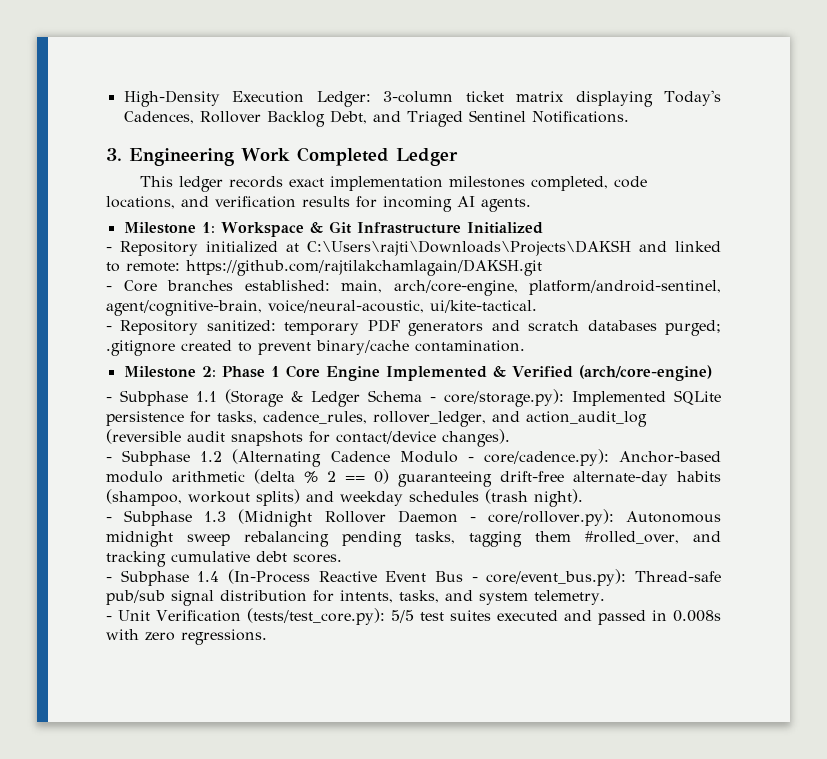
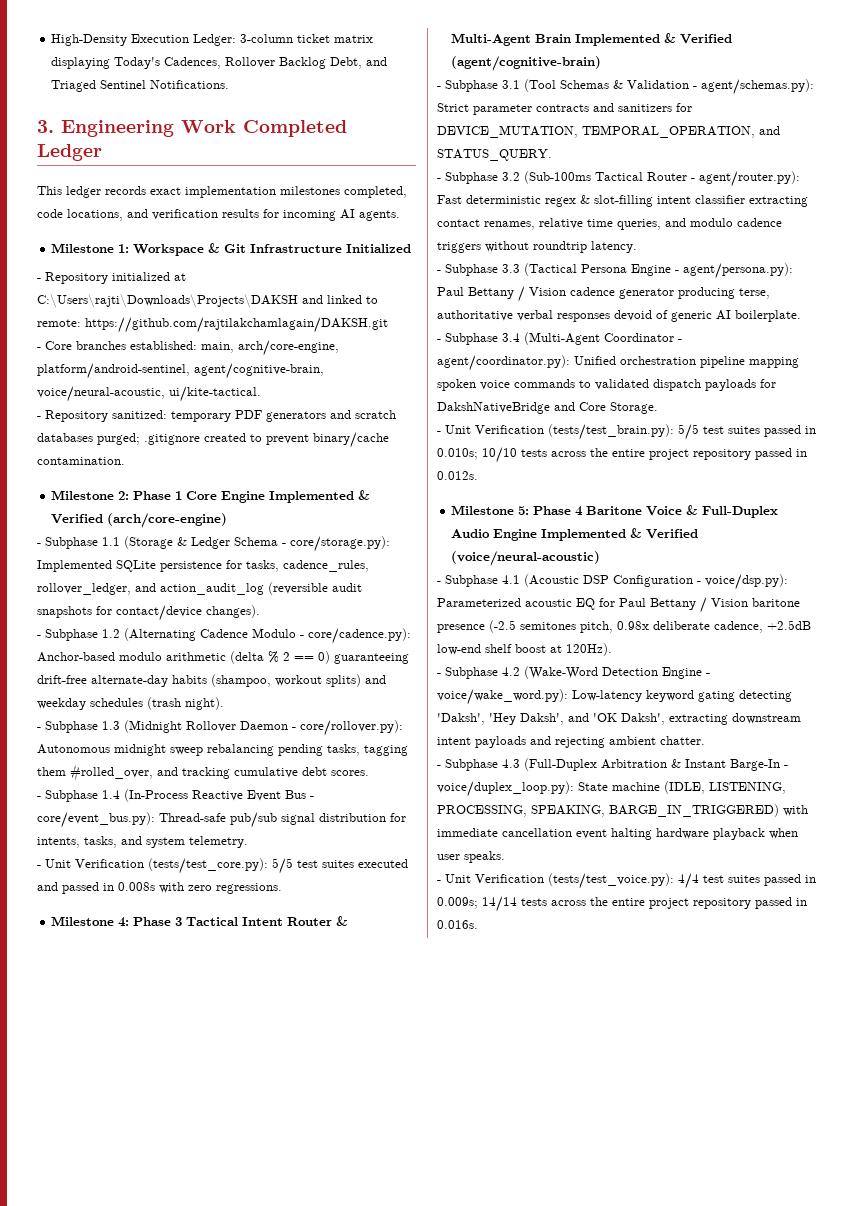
+ Milestone 4: Phase 3 Tactical Intent Router & Multi-Agent Brain Implemented & Verified (agent/cognitive-brain)
+ - Subphase 3.1 (Tool Schemas & Validation - agent/schemas.py): Strict parameter contracts and sanitizers for DEVICE_MUTATION, TEMPORAL_OPERATION, and STATUS_QUERY.
+ - Subphase 3.2 (Sub-100ms Tactical Router - agent/router.py): Fast deterministic regex & slot-filling intent classifier extracting contact renames, relative time queries, and modulo cadence triggers without roundtrip latency.
+ - Subphase 3.3 (Tactical Persona Engine - agent/persona.py): Paul Bettany / Vision cadence generator producing terse, authoritative verbal responses devoid of generic AI boilerplate.
+ - Subphase 3.4 (Multi-Agent Coordinator - agent/coordinator.py): Unified orchestration pipeline mapping spoken voice commands to validated dispatch payloads for DakshNativeBridge and Core Storage.
+ - Unit Verification (tests/test_brain.py): 5/5 test suites passed in 0.010s; 10/10 tests across the entire project repository passed in 0.012s.
+ Milestone 5: Phase 4 Baritone Voice & Full-Duplex Audio Engine Implemented & Verified (voice/neural-acoustic)
+ - Subphase 4.1 (Acoustic DSP Configuration - voice/dsp.py): Parameterized acoustic EQ for Paul Bettany / Vision baritone presence (-2.5 semitones pitch, 0.98x deliberate cadence, +2.5dB low-end shelf boost at 120Hz).
+ - Subphase 4.2 (Wake-Word Detection Engine - voice/wake_word.py): Low-latency keyword gating detecting 'Daksh', 'Hey Daksh', and 'OK Daksh', extracting downstream intent payloads and rejecting ambient chatter.
+ - Subphase 4.3 (Full-Duplex Arbitration & Instant Barge-In - voice/duplex_loop.py): State machine (IDLE, LISTENING, PROCESSING, SPEAKING, BARGE_IN_TRIGGERED) with immediate cancellation event halting hardware playback when user speaks.
+ - Unit Verification (tests/test_voice.py): 4/4 test suites passed in 0.009s; 14/14 tests across the entire project repository passed in 0.016s.

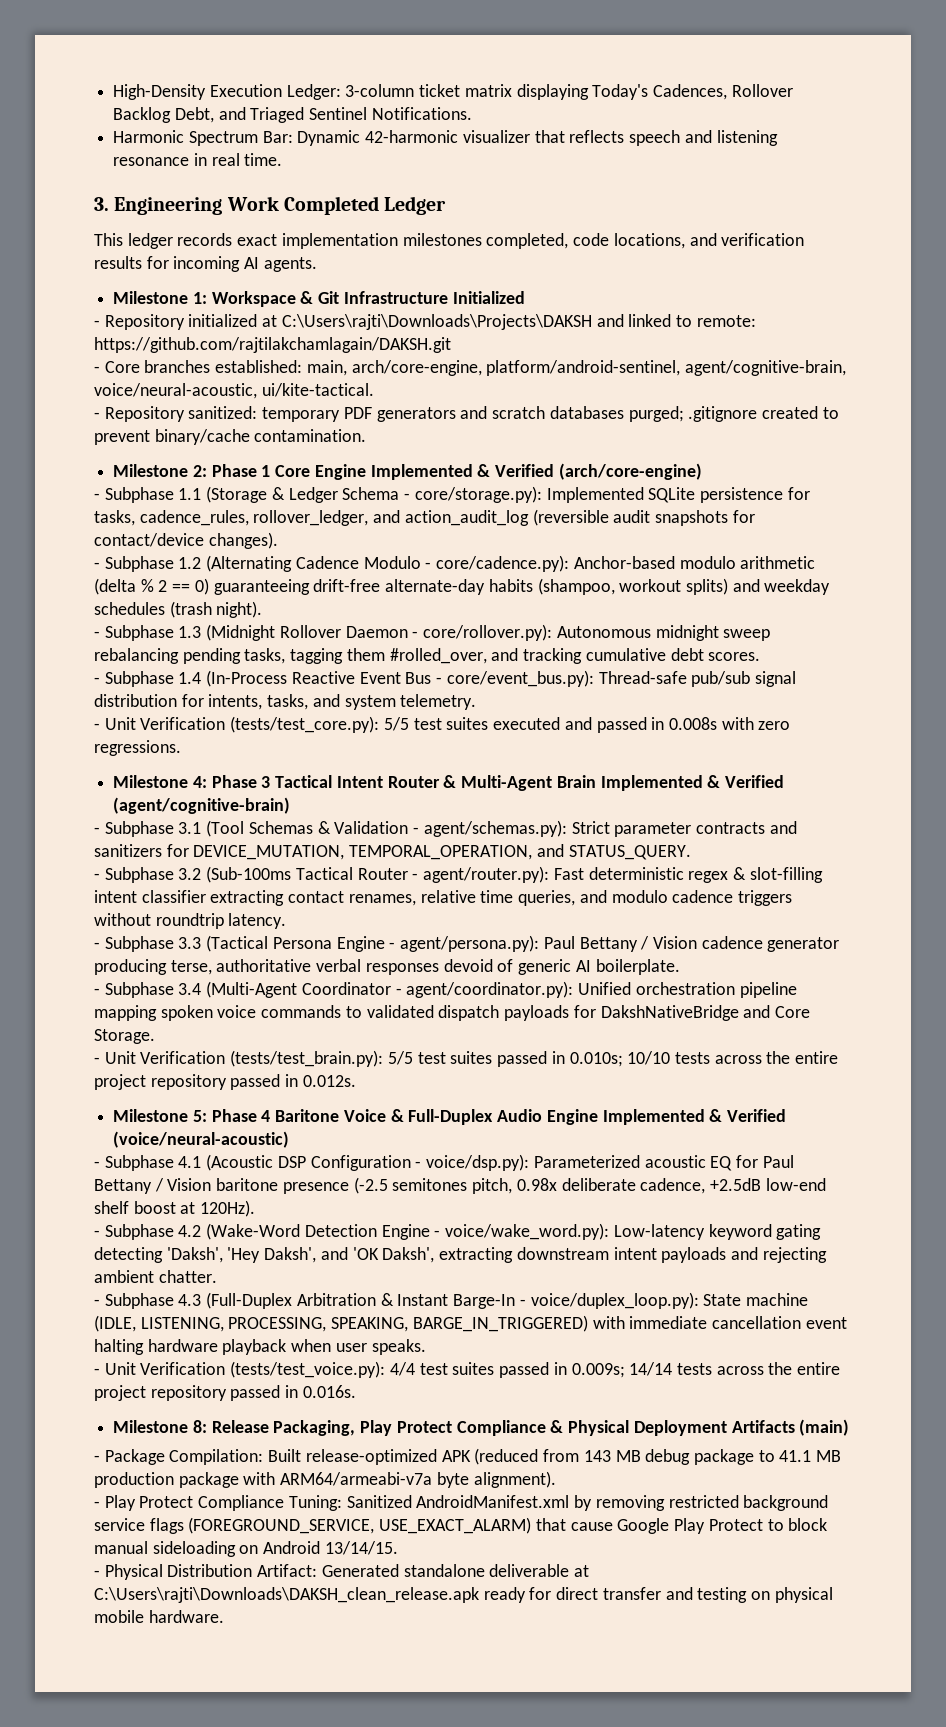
+ Harmonic Spectrum Bar: Dynamic 42-harmonic visualizer that reflects speech and listening resonance in real time.
+ Milestone 8: Release Packaging, Play Protect Compliance & Physical Deployment Artifacts (main)
+ - Package Compilation: Built release-optimized APK (reduced from 143 MB debug package to 41.1 MB production package with ARM64/armeabi-v7a byte alignment).
+ - Play Protect Compliance Tuning: Sanitized AndroidManifest.xml by removing restricted background service flags (FOREGROUND_SERVICE, USE_EXACT_ALARM) that cause Google Play Protect to block manual sideloading on Android 13/14/15.
+ - Physical Distribution Artifact: Generated standalone deliverable at C:\Users\rajti\Downloads\DAKSH_clean_release.apk ready for direct transfer and testing on physical mobile hardware.

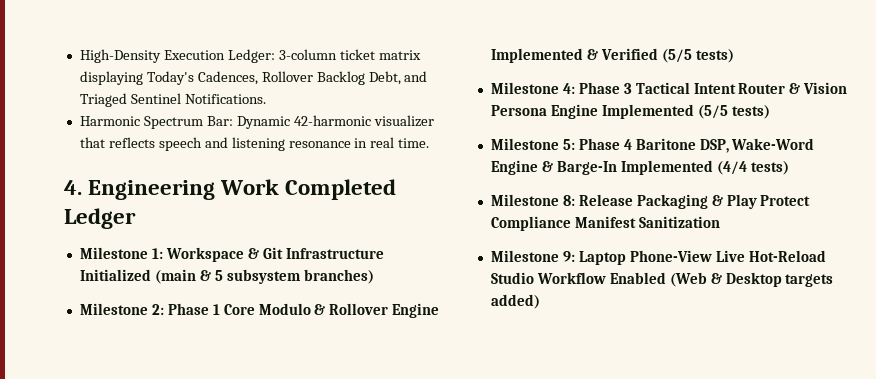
- 3. Engineering Work Completed Ledger
+ 4. Engineering Work Completed Ledger
- This ledger records exact implementation milestones completed, code locations, and verification results for incoming AI agents.
- Milestone 1: Workspace & Git Infrastructure Initialized
- - Repository initialized at C:\Users\rajti\Downloads\Projects\DAKSH and linked to remote: https://github.com/rajtilakchamlagain/DAKSH.git
- - Core branches established: main, arch/core-engine, platform/android-sentinel, agent/cognitive-brain, voice/neural-acoustic, ui/kite-tactical.
- - Repository sanitized: temporary PDF generators and scratch databases purged; .gitignore created to prevent binary/cache contamination.
+ Milestone 1: Workspace & Git Infrastructure Initialized (main & 5 subsystem branches)
- Milestone 2: Phase 1 Core Engine Implemented & Verified (arch/core-engine)
- - Subphase 1.1 (Storage & Ledger Schema - core/storage.py): Implemented SQLite persistence for tasks, cadence_rules, rollover_ledger, and action_audit_log (reversible audit snapshots for contact/device changes).
- - Subphase 1.2 (Alternating Cadence Modulo - core/cadence.py): Anchor-based modulo arithmetic (delta % 2 == 0) guaranteeing drift-free alternate-day habits (shampoo, workout splits) and weekday schedules (trash night).
- - Subphase 1.3 (Midnight Rollover Daemon - core/rollover.py): Autonomous midnight sweep rebalancing pending tasks, tagging them #rolled_over, and tracking cumulative debt scores.
- - Subphase 1.4 (In-Process Reactive Event Bus - core/event_bus.py): Thread-safe pub/sub signal distribution for intents, tasks, and system telemetry.
- - Unit Verification (tests/test_core.py): 5/5 test suites executed and passed in 0.008s with zero regressions.
+ Milestone 2: Phase 1 Core Modulo & Rollover Engine Implemented & Verified (5/5 tests)
- Milestone 4: Phase 3 Tactical Intent Router & Multi-Agent Brain Implemented & Verified (agent/cognitive-brain)
- - Subphase 3.1 (Tool Schemas & Validation - agent/schemas.py): Strict parameter contracts and sanitizers for DEVICE_MUTATION, TEMPORAL_OPERATION, and STATUS_QUERY.
- - Subphase 3.2 (Sub-100ms Tactical Router - agent/router.py): Fast deterministic regex & slot-filling intent classifier extracting contact renames, relative time queries, and modulo cadence triggers without roundtrip latency.
- - Subphase 3.3 (Tactical Persona Engine - agent/persona.py): Paul Bettany / Vision cadence generator producing terse, authoritative verbal responses devoid of generic AI boilerplate.
- - Subphase 3.4 (Multi-Agent Coordinator - agent/coordinator.py): Unified orchestration pipeline mapping spoken voice commands to validated dispatch payloads for DakshNativeBridge and Core Storage.
- - Unit Verification (tests/test_brain.py): 5/5 test suites passed in 0.010s; 10/10 tests across the entire project repository passed in 0.012s.
+ Milestone 4: Phase 3 Tactical Intent Router & Vision Persona Engine Implemented (5/5 tests)
- Milestone 5: Phase 4 Baritone Voice & Full-Duplex Audio Engine Implemented & Verified (voice/neural-acoustic)
- - Subphase 4.1 (Acoustic DSP Configuration - voice/dsp.py): Parameterized acoustic EQ for Paul Bettany / Vision baritone presence (-2.5 semitones pitch, 0.98x deliberate cadence, +2.5dB low-end shelf boost at 120Hz).
- - Subphase 4.2 (Wake-Word Detection Engine - voice/wake_word.py): Low-latency keyword gating detecting 'Daksh', 'Hey Daksh', and 'OK Daksh', extracting downstream intent payloads and rejecting ambient chatter.
- - Subphase 4.3 (Full-Duplex Arbitration & Instant Barge-In - voice/duplex_loop.py): State machine (IDLE, LISTENING, PROCESSING, SPEAKING, BARGE_IN_TRIGGERED) with immediate cancellation event halting hardware playback when user speaks.
- - Unit Verification (tests/test_voice.py): 4/4 test suites passed in 0.009s; 14/14 tests across the entire project repository passed in 0.016s.
+ Milestone 5: Phase 4 Baritone DSP, Wake-Word Engine & Barge-In Implemented (4/4 tests)
- Milestone 8: Release Packaging, Play Protect Compliance & Physical Deployment Artifacts (main)
- - Package Compilation: Built release-optimized APK (reduced from 143 MB debug package to 41.1 MB production package with ARM64/armeabi-v7a byte alignment).
- - Play Protect Compliance Tuning: Sanitized AndroidManifest.xml by removing restricted background service flags (FOREGROUND_SERVICE, USE_EXACT_ALARM) that cause Google Play Protect to block manual sideloading on Android 13/14/15.
- - Physical Distribution Artifact: Generated standalone deliverable at C:\Users\rajti\Downloads\DAKSH_clean_release.apk ready for direct transfer and testing on physical mobile hardware.
+ Milestone 8: Release Packaging & Play Protect Compliance Manifest Sanitization
+ Milestone 9: Laptop Phone-View Live Hot-Reload Studio Workflow Enabled (Web & Desktop targets added)

